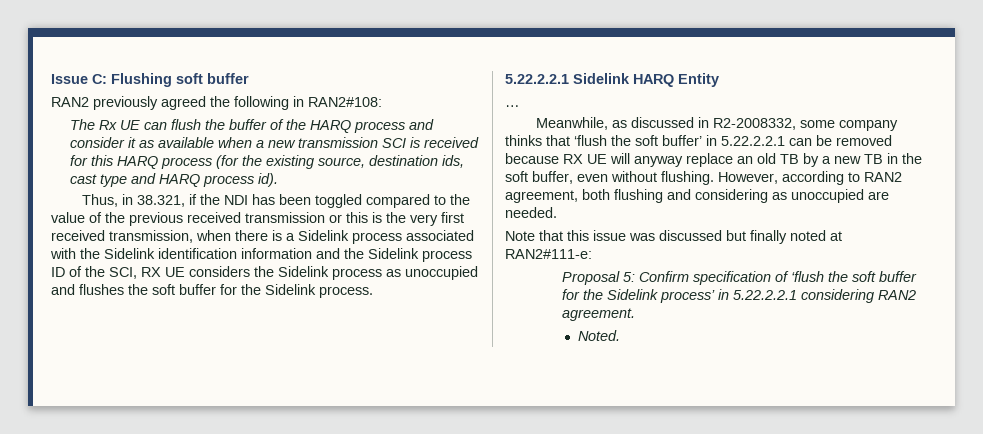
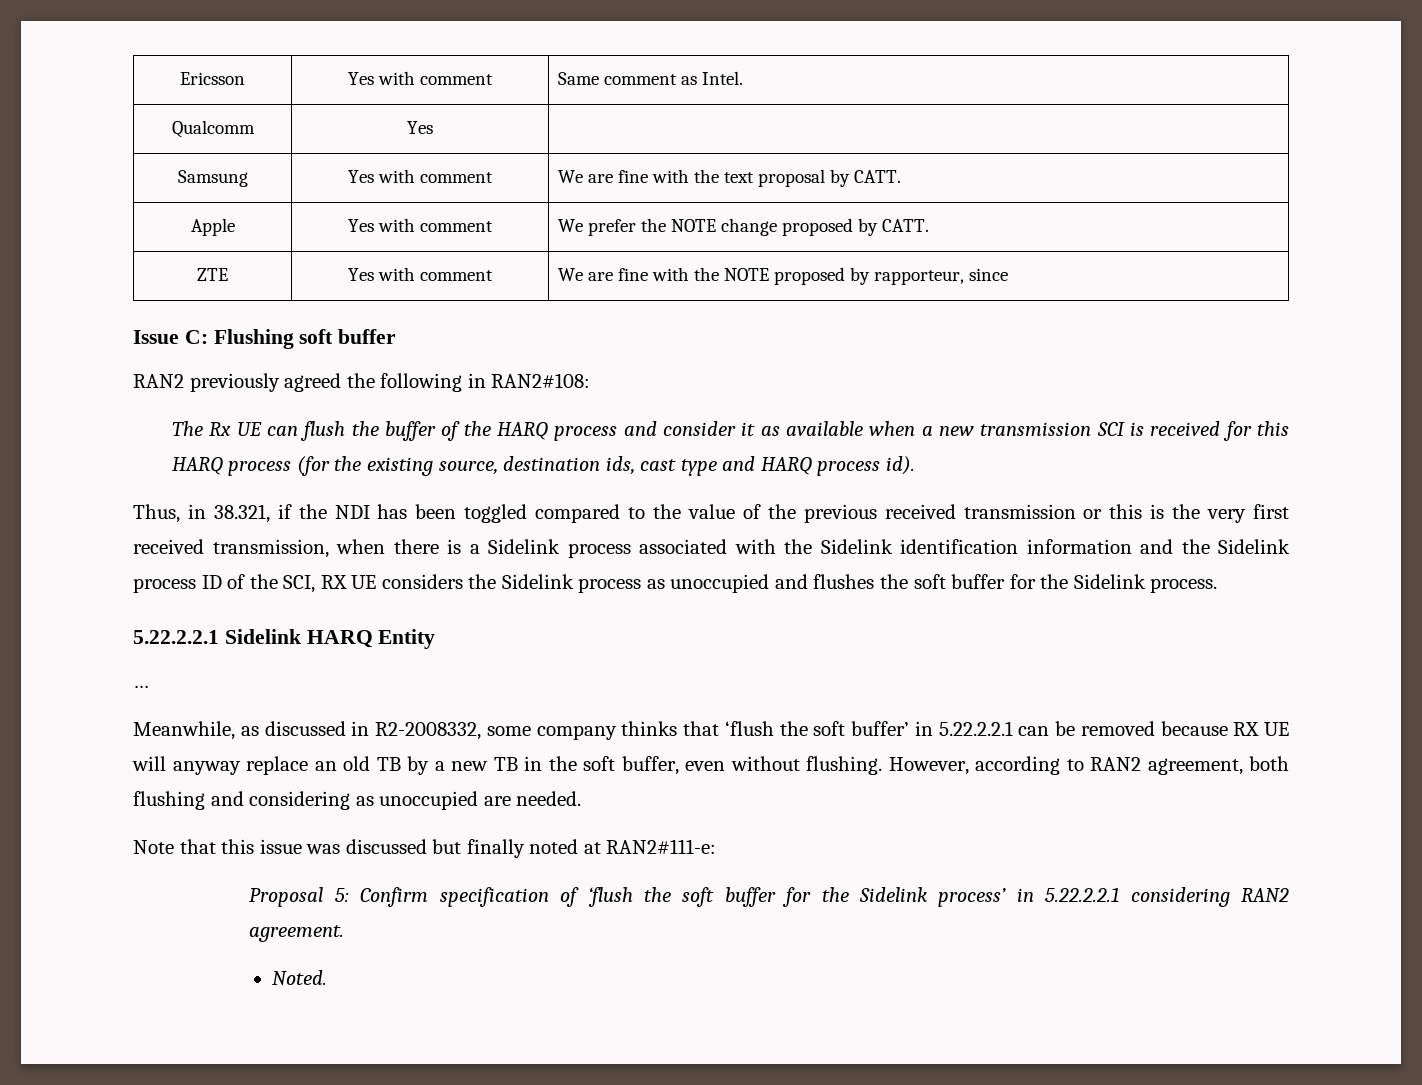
+ Ericsson | Yes with comment | Same comment as Intel.
+ Qualcomm | Yes |
+ Samsung | Yes with comment | We are fine with the text proposal by CATT.
+ Apple | Yes with comment | We prefer the NOTE change proposed by CATT.
+ ZTE | Yes with comment | We are fine with the NOTE proposed by rapporteur, since

